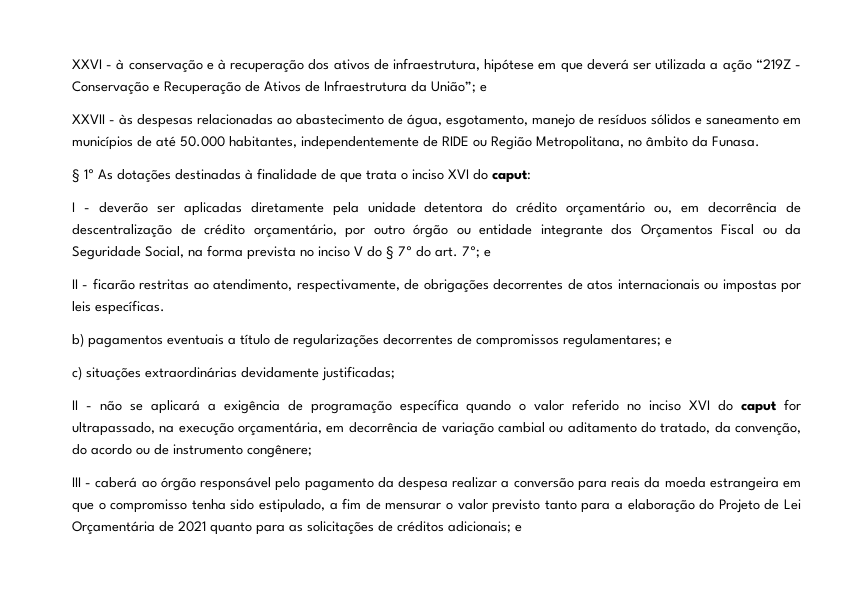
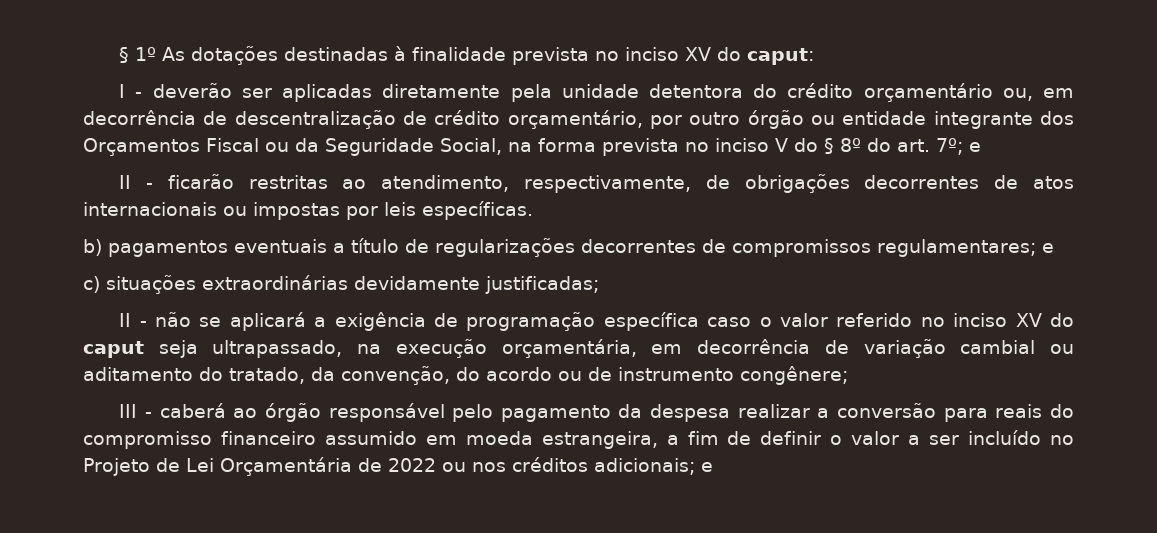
- XXVI - à conservação e à recuperação dos ativos de infraestrutura, hipótese em que deverá ser utilizada a ação “219Z - Conservação e Recuperação de Ativos de Infraestrutura da União”; e
- XXVII - às despesas relacionadas ao abastecimento de água, esgotamento, manejo de resíduos sólidos e saneamento em municípios de até 50.000 habitantes, independentemente de RIDE ou Região Metropolitana, no âmbito da Funasa.
- § 1º As dotações destinadas à finalidade de que trata o inciso XVI do caput:
+ § 1º As dotações destinadas à finalidade prevista no inciso XV do caput:
- I - deverão ser aplicadas diretamente pela unidade detentora do crédito orçamentário ou, em decorrência de descentralização de crédito orçamentário, por outro órgão ou entidade integrante dos Orçamentos Fiscal ou da Seguridade Social, na forma prevista no inciso V do § 7º do art. 7º; e
+ I - deverão ser aplicadas diretamente pela unidade detentora do crédito orçamentário ou, em decorrência de descentralização de crédito orçamentário, por outro órgão ou entidade integrante dos Orçamentos Fiscal ou da Seguridade Social, na forma prevista no inciso V do § 8º do art. 7º; e
- II - não se aplicará a exigência de programação específica quando o valor referido no inciso XVI do caput for ultrapassado, na execução orçamentária, em decorrência de variação cambial ou aditamento do tratado, da convenção, do acordo ou de instrumento congênere;
+ II - não se aplicará a exigência de programação específica caso o valor referido no inciso XV do caput seja ultrapassado, na execução orçamentária, em decorrência de variação cambial ou aditamento do tratado, da convenção, do acordo ou de instrumento congênere;
- III - caberá ao órgão responsável pelo pagamento da despesa realizar a conversão para reais da moeda estrangeira em que o compromisso tenha sido estipulado, a fim de mensurar o valor previsto tanto para a elaboração do Projeto de Lei Orçamentária de 2021 quanto para as solicitações de créditos adicionais; e
+ III - caberá ao órgão responsável pelo pagamento da despesa realizar a conversão para reais do compromisso financeiro assumido em moeda estrangeira, a fim de definir o valor a ser incluído no Projeto de Lei Orçamentária de 2022 ou nos créditos adicionais; e

